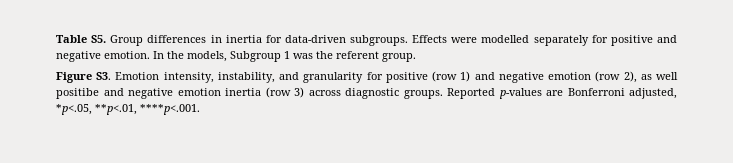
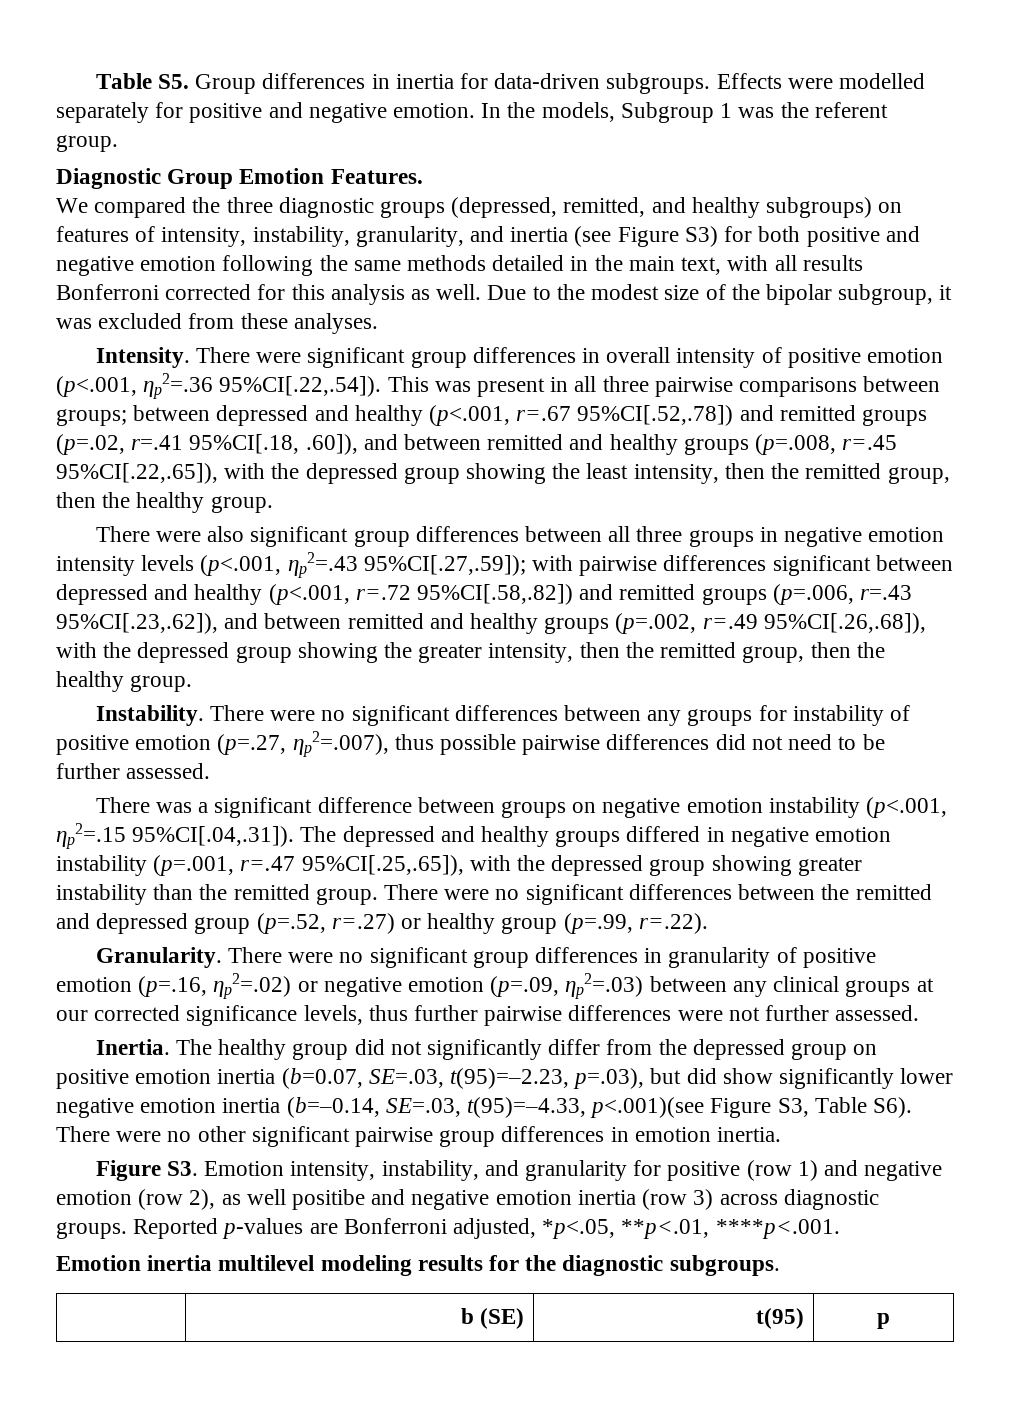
+ Diagnostic Group Emotion Features.
+ We compared the three diagnostic groups (depressed, remitted, and healthy subgroups) on features of intensity, instability, granularity, and inertia (see Figure S3) for both positive and negative emotion following the same methods detailed in the main text, with all results Bonferroni corrected for this analysis as well. Due to the modest size of the bipolar subgroup, it was excluded from these analyses.
+ Intensity. There were significant group differences in overall intensity of positive emotion (p<.001, ηp2=.36 95%CI[.22,.54]). This was present in all three pairwise comparisons between groups; between depressed and healthy (p<.001, r=.67 95%CI[.52,.78]) and remitted groups (p=.02, r=.41 95%CI[.18, .60]), and between remitted and healthy groups (p=.008, r=.45 95%CI[.22,.65]), with the depressed group showing the least intensity, then the remitted group, then the healthy group.
+ There were also significant group differences between all three groups in negative emotion intensity levels (p<.001, ηp2=.43 95%CI[.27,.59]); with pairwise differences significant between depressed and healthy (p<.001, r=.72 95%CI[.58,.82]) and remitted groups (p=.006, r=.43 95%CI[.23,.62]), and between remitted and healthy groups (p=.002, r=.49 95%CI[.26,.68]), with the depressed group showing the greater intensity, then the remitted group, then the healthy group.
+ Instability. There were no significant differences between any groups for instability of positive emotion (p=.27, ηp2=.007), thus possible pairwise differences did not need to be further assessed.
+ There was a significant difference between groups on negative emotion instability (p<.001, ηp2=.15 95%CI[.04,.31]). The depressed and healthy groups differed in negative emotion instability (p=.001, r=.47 95%CI[.25,.65]), with the depressed group showing greater instability than the remitted group. There were no significant differences between the remitted and depressed group (p=.52, r=.27) or healthy group (p=.99, r=.22).
+ Granularity. There were no significant group differences in granularity of positive emotion (p=.16, ηp2=.02) or negative emotion (p=.09, ηp2=.03) between any clinical groups at our corrected significance levels, thus further pairwise differences were not further assessed.
+ Inertia. The healthy group did not significantly differ from the depressed group on positive emotion inertia (b=0.07, SE=.03, t(95)=–2.23, p=.03), but did show significantly lower negative emotion inertia (b=–0.14, SE=.03, t(95)=–4.33, p<.001)(see Figure S3, Table S6). There were no other significant pairwise group differences in emotion inertia.
+ Emotion inertia multilevel modeling results for the diagnostic subgroups.
+ | b (SE) | t(95) | p

